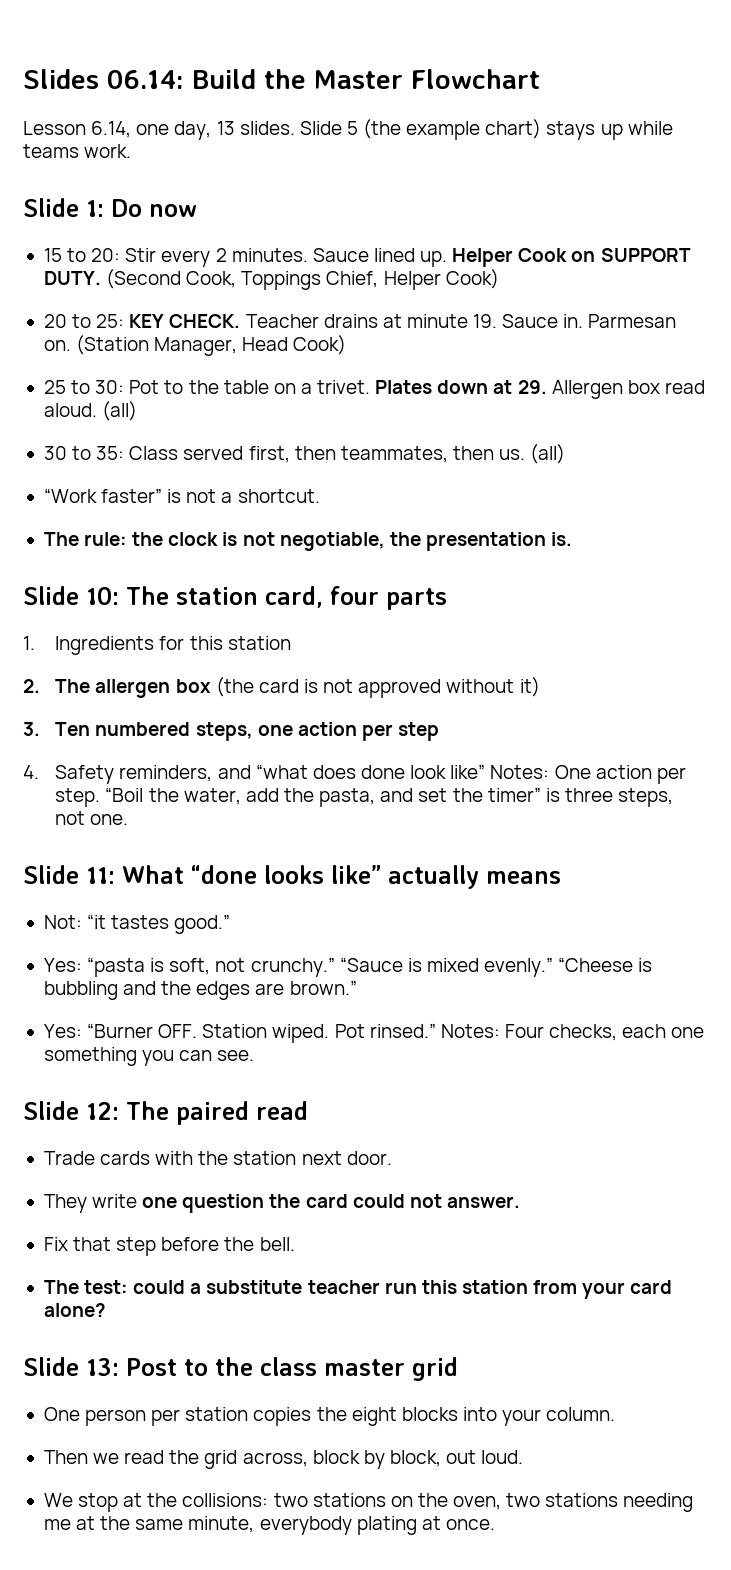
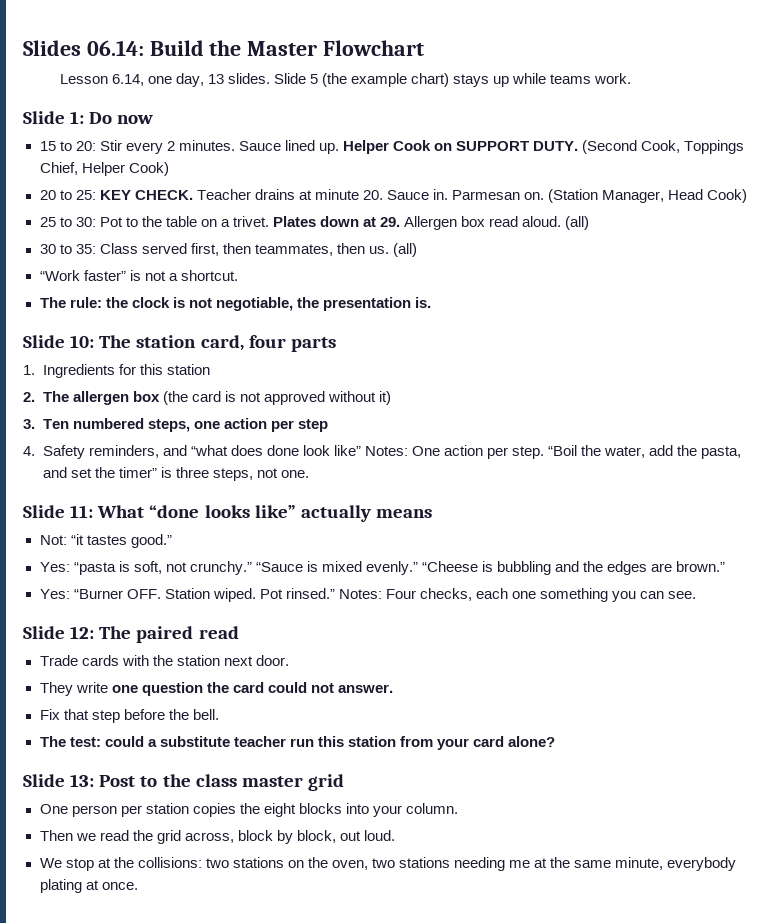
- Teacher drains at minute 19. Sauce in.
+ Teacher drains at minute 20. Sauce in.

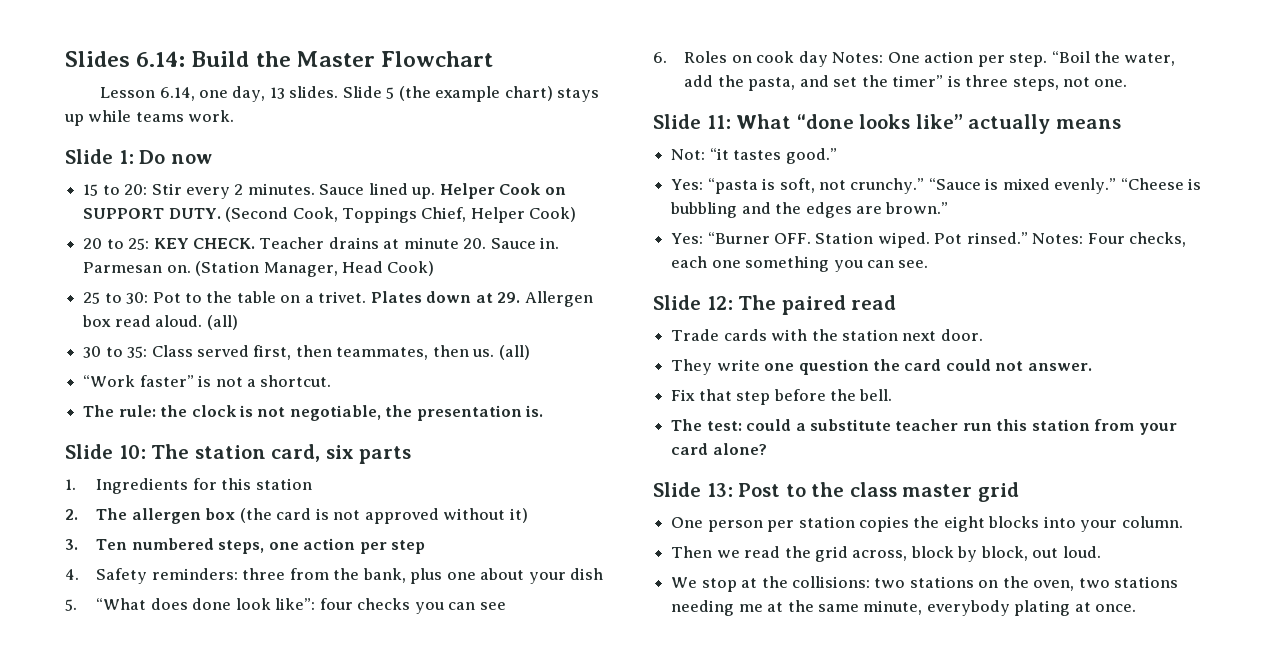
- Slides 06.14: Build the Master Flowchart
+ Slides 6.14: Build the Master Flowchart
- Slide 10: The station card, four parts
+ Slide 10: The station card, six parts
- 4. Safety reminders, and “what does done look like” Notes: One action per step.
+ 4. Safety reminders: three from the bank, plus one about your dish
+ 5. “What does done look like”: four checks you can see
+ 6. Roles on cook day Notes: One action per step.

